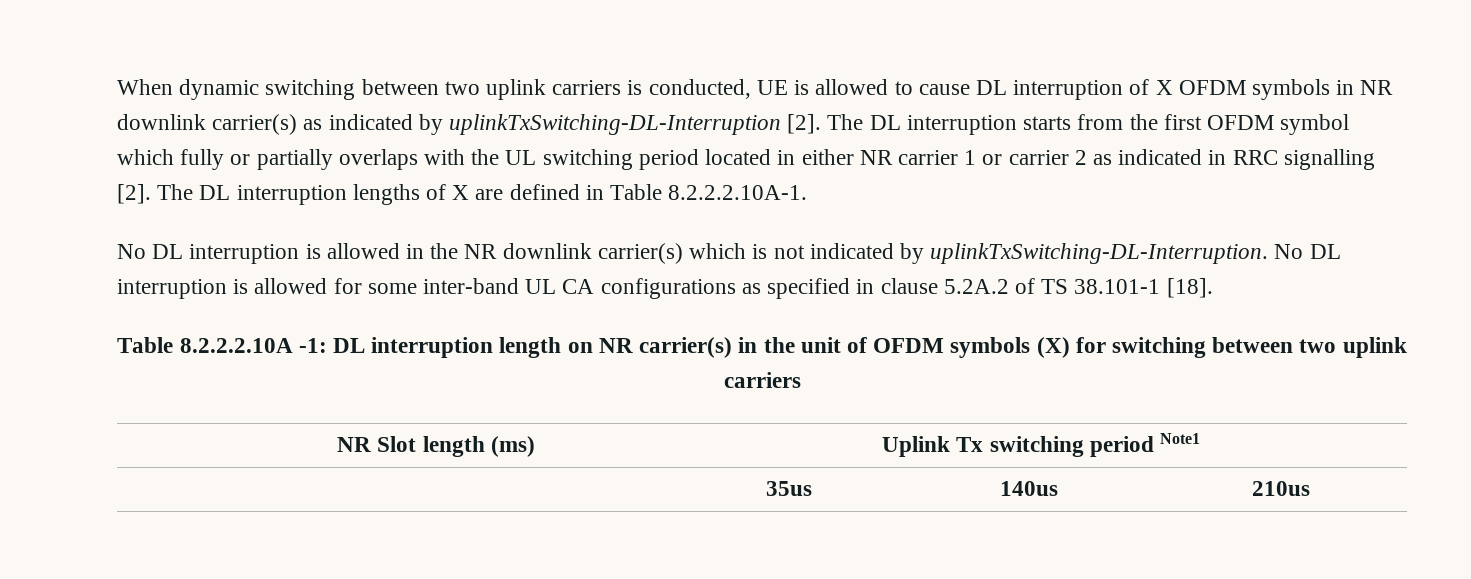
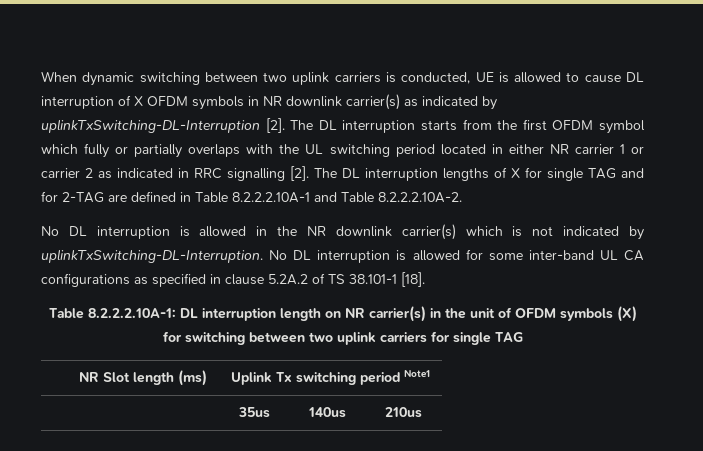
- The DL interruption lengths of X are defined in Table 8.2.2.2.10A-1.
+ The DL interruption lengths of X for single TAG and for 2-TAG are defined in Table 8.2.2.2.10A-1 and Table 8.2.2.2.10A-2.
- Table 8.2.2.2.10A -1: DL interruption length on NR carrier(s) in the unit of OFDM symbols (X) for switching between two uplink carriers
+ Table 8.2.2.2.10A-1: DL interruption length on NR carrier(s) in the unit of OFDM symbols (X) for switching between two uplink carriers for single TAG

